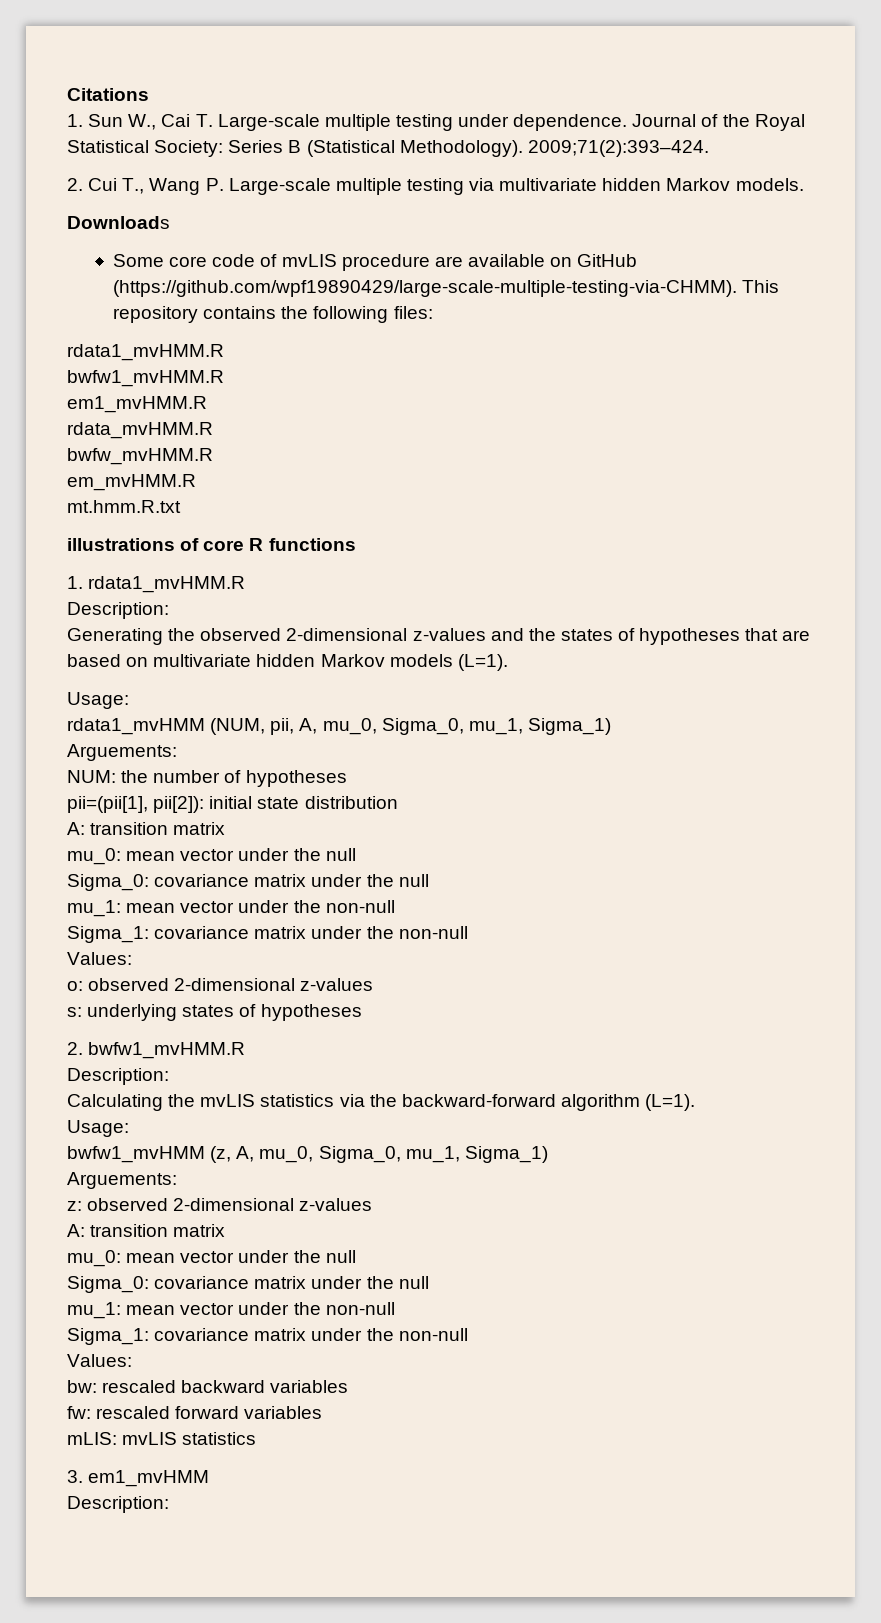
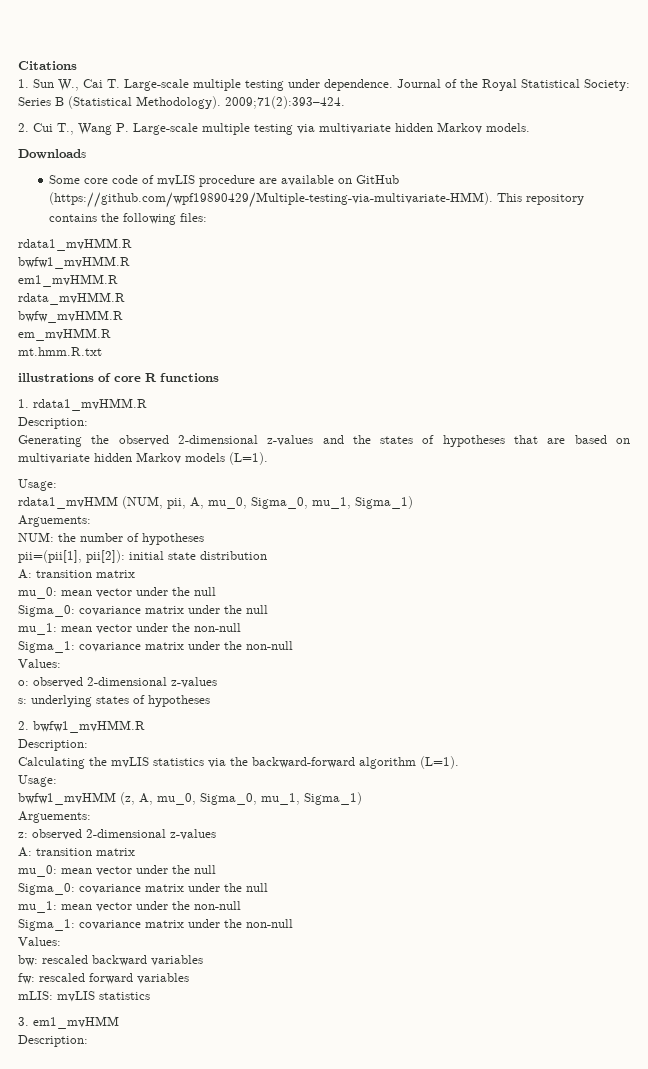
- Some core code of mvLIS procedure are available on GitHub (https://github.com/wpf19890429/large-scale-multiple-testing-via-CHMM). This repository contains the following files:
+ Some core code of mvLIS procedure are available on GitHub (https://github.com/wpf19890429/Multiple-testing-via-multivariate-HMM). This repository contains the following files:

